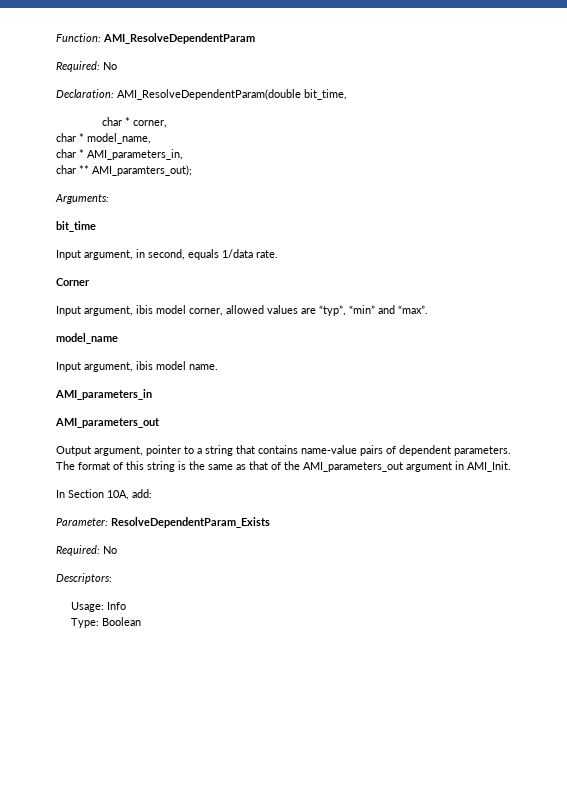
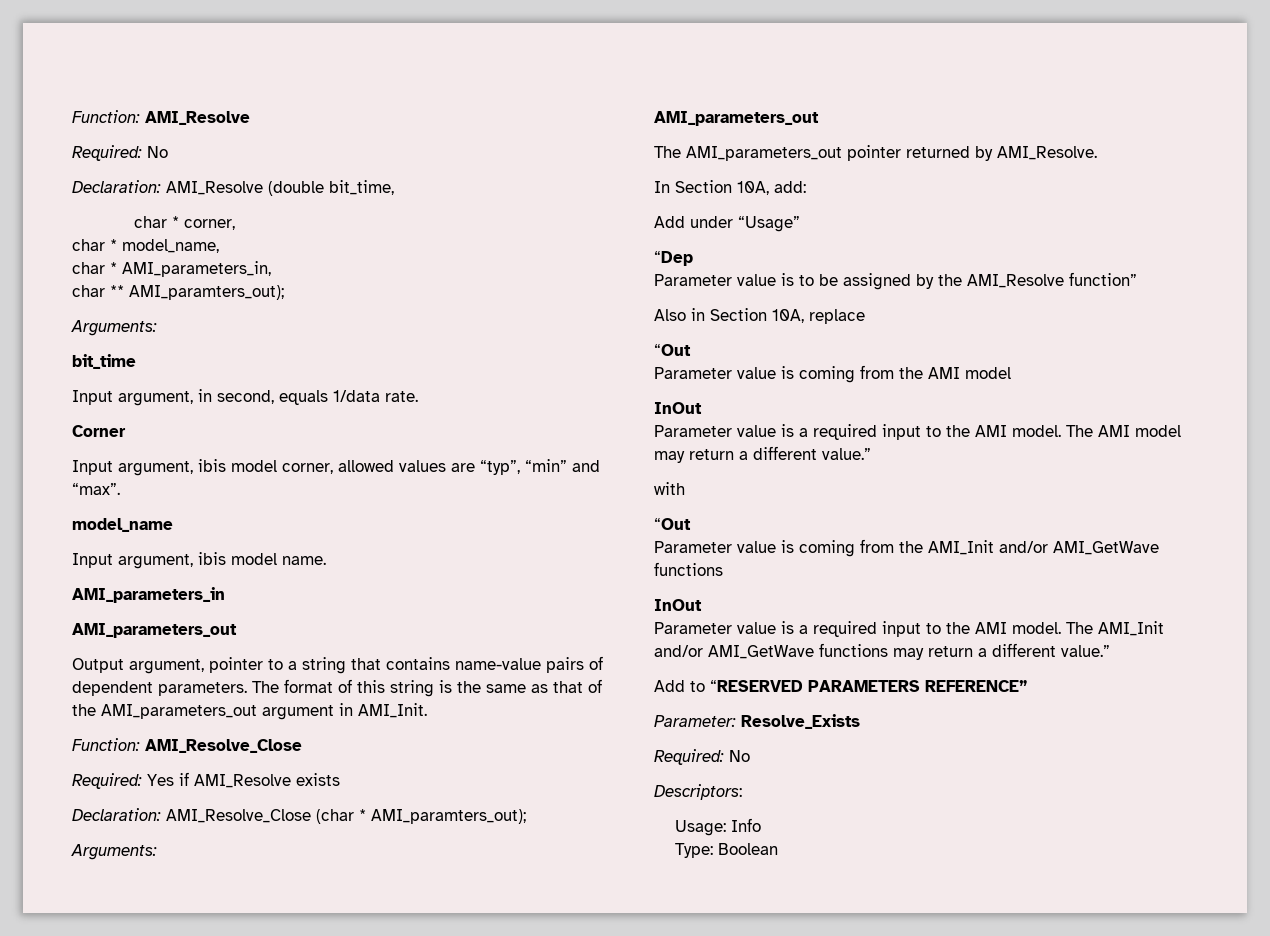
- Function: AMI_ResolveDependentParam
+ Function: AMI_Resolve
- Declaration: AMI_ResolveDependentParam(double bit_time,
+ Declaration: AMI_Resolve (double bit_time,
+ Function: AMI_Resolve_Close
+ Required: Yes if AMI_Resolve exists
+ Declaration: AMI_Resolve_Close (char * AMI_paramters_out);
+ Arguments:
+ AMI_parameters_out
+ The AMI_parameters_out pointer returned by AMI_Resolve.
  In Section 10A, add:
+ Add under “Usage”
+ “Dep
+ Parameter value is to be assigned by the AMI_Resolve function”
+ Also in Section 10A, replace
+ “Out
+ Parameter value is coming from the AMI model
+ InOut
+ Parameter value is a required input to the AMI model. The AMI model may return a different value.”
+ with
+ “Out
+ Parameter value is coming from the AMI_Init and/or AMI_GetWave functions
+ InOut
+ Parameter value is a required input to the AMI model. The AMI_Init and/or AMI_GetWave functions may return a different value.”
+ Add to “RESERVED PARAMETERS REFERENCE”
- Parameter: ResolveDependentParam_Exists
+ Parameter: Resolve_Exists

